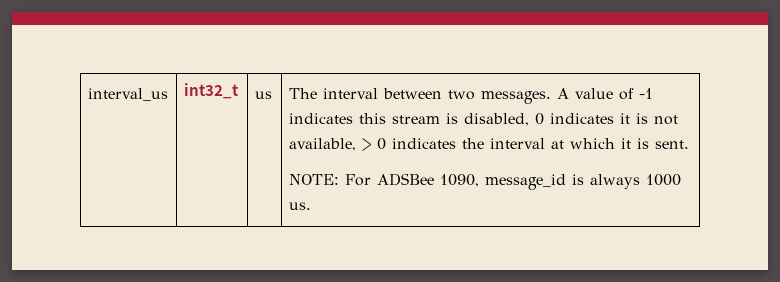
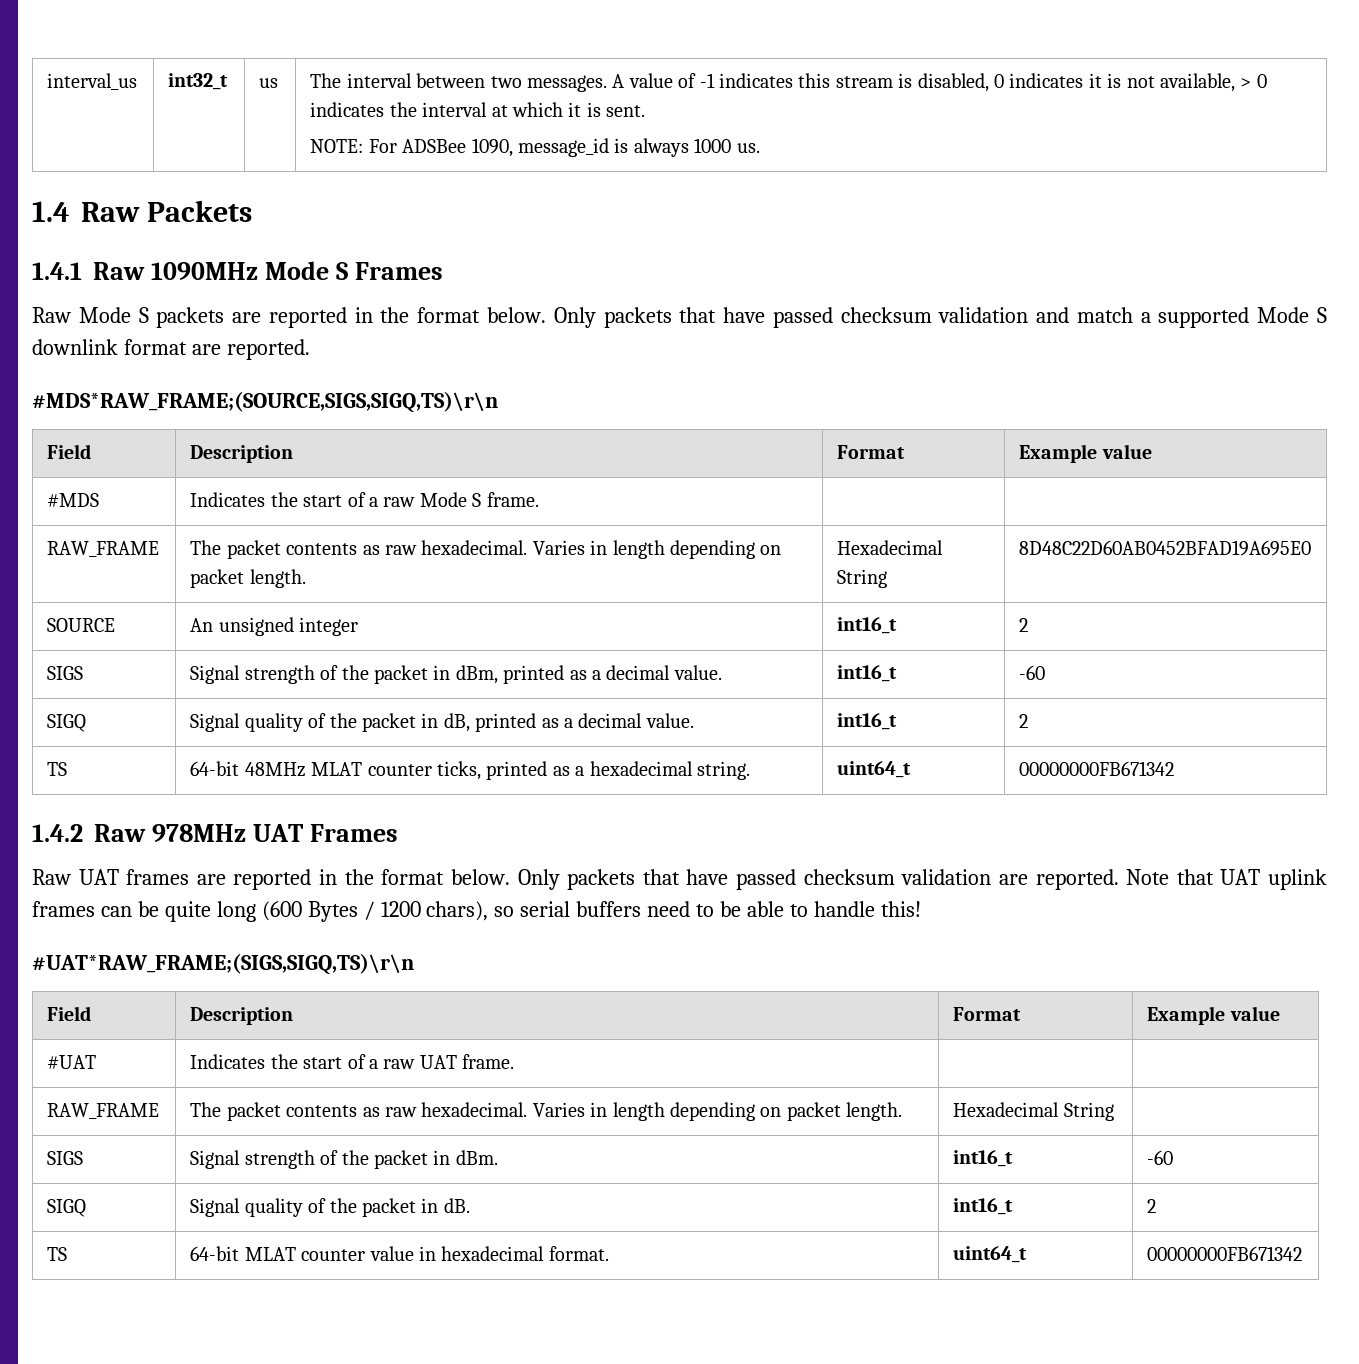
+ 1.4 Raw Packets
+ 1.4.1 Raw 1090MHz Mode S Frames
+ Raw Mode S packets are reported in the format below. Only packets that have passed checksum validation and match a supported Mode S downlink format are reported.
+ #MDS*RAW_FRAME;(SOURCE,SIGS,SIGQ,TS)\r\n
+ Field | Description | Format | Example value
+ #MDS | Indicates the start of a raw Mode S frame. | |
+ RAW_FRAME | The packet contents as raw hexadecimal. Varies in length depending on packet length. | Hexadecimal String | 8D48C22D60AB0452BFAD19A695E0
+ SOURCE | An unsigned integer | int16_t | 2
+ SIGS | Signal strength of the packet in dBm, printed as a decimal value. | int16_t | -60
+ SIGQ | Signal quality of the packet in dB, printed as a decimal value. | int16_t | 2
+ TS | 64-bit 48MHz MLAT counter ticks, printed as a hexadecimal string. | uint64_t | 00000000FB671342
+ 1.4.2 Raw 978MHz UAT Frames
+ Raw UAT frames are reported in the format below. Only packets that have passed checksum validation are reported. Note that UAT uplink frames can be quite long (600 Bytes / 1200 chars), so serial buffers need to be able to handle this!
+ #UAT*RAW_FRAME;(SIGS,SIGQ,TS)\r\n
+ Field | Description | Format | Example value
+ #UAT | Indicates the start of a raw UAT frame. | |
+ RAW_FRAME | The packet contents as raw hexadecimal. Varies in length depending on packet length. | Hexadecimal String |
+ SIGS | Signal strength of the packet in dBm. | int16_t | -60
+ SIGQ | Signal quality of the packet in dB. | int16_t | 2
+ TS | 64-bit MLAT counter value in hexadecimal format. | uint64_t | 00000000FB671342

